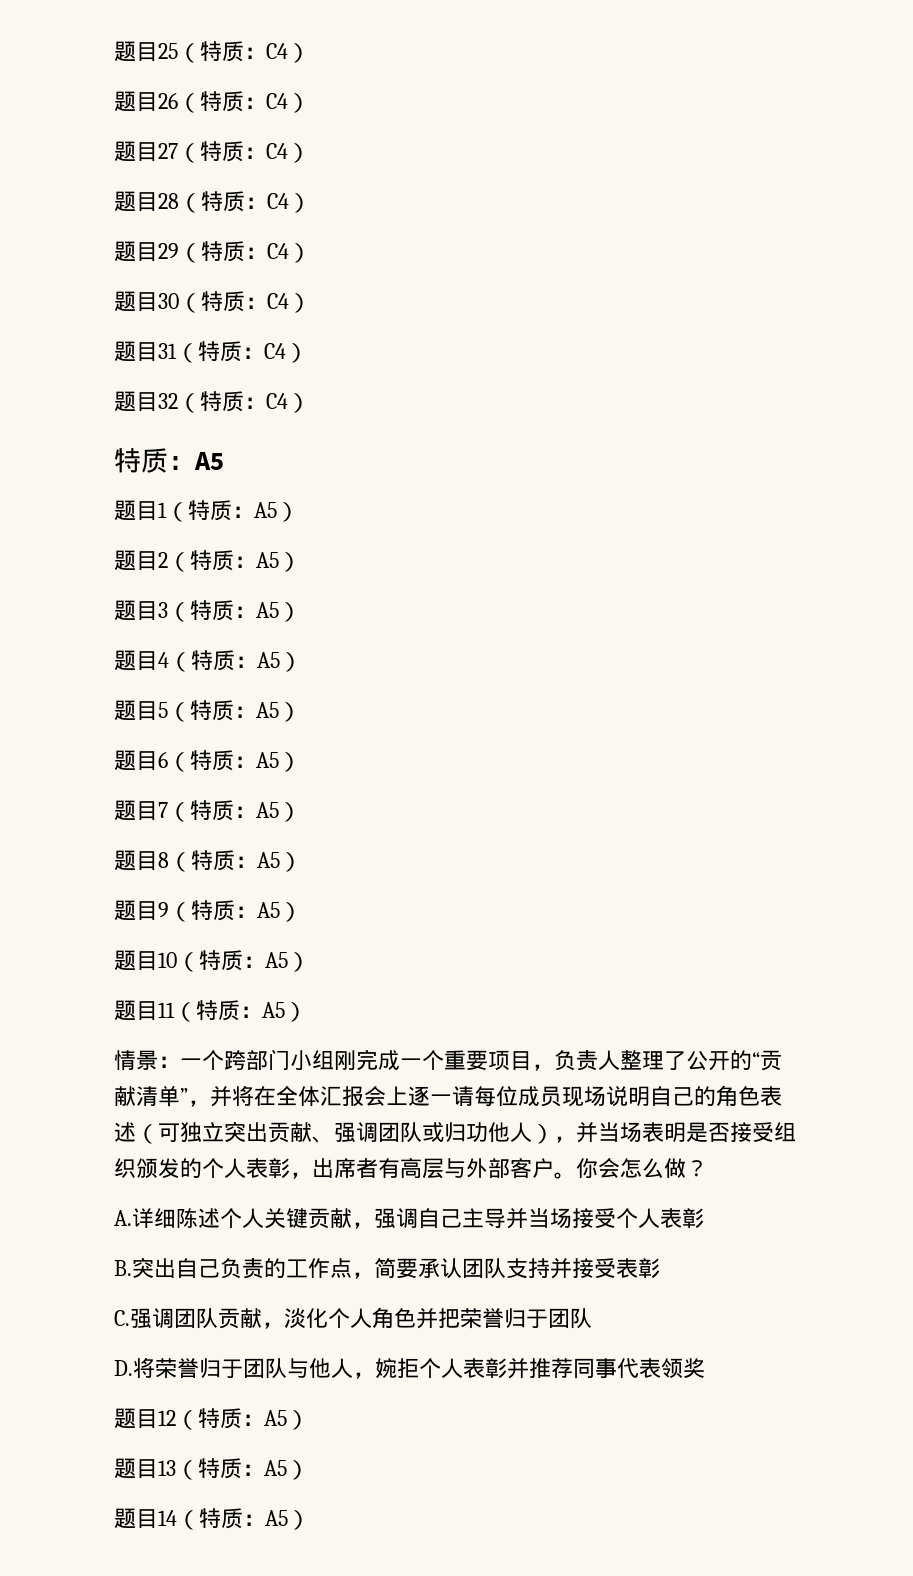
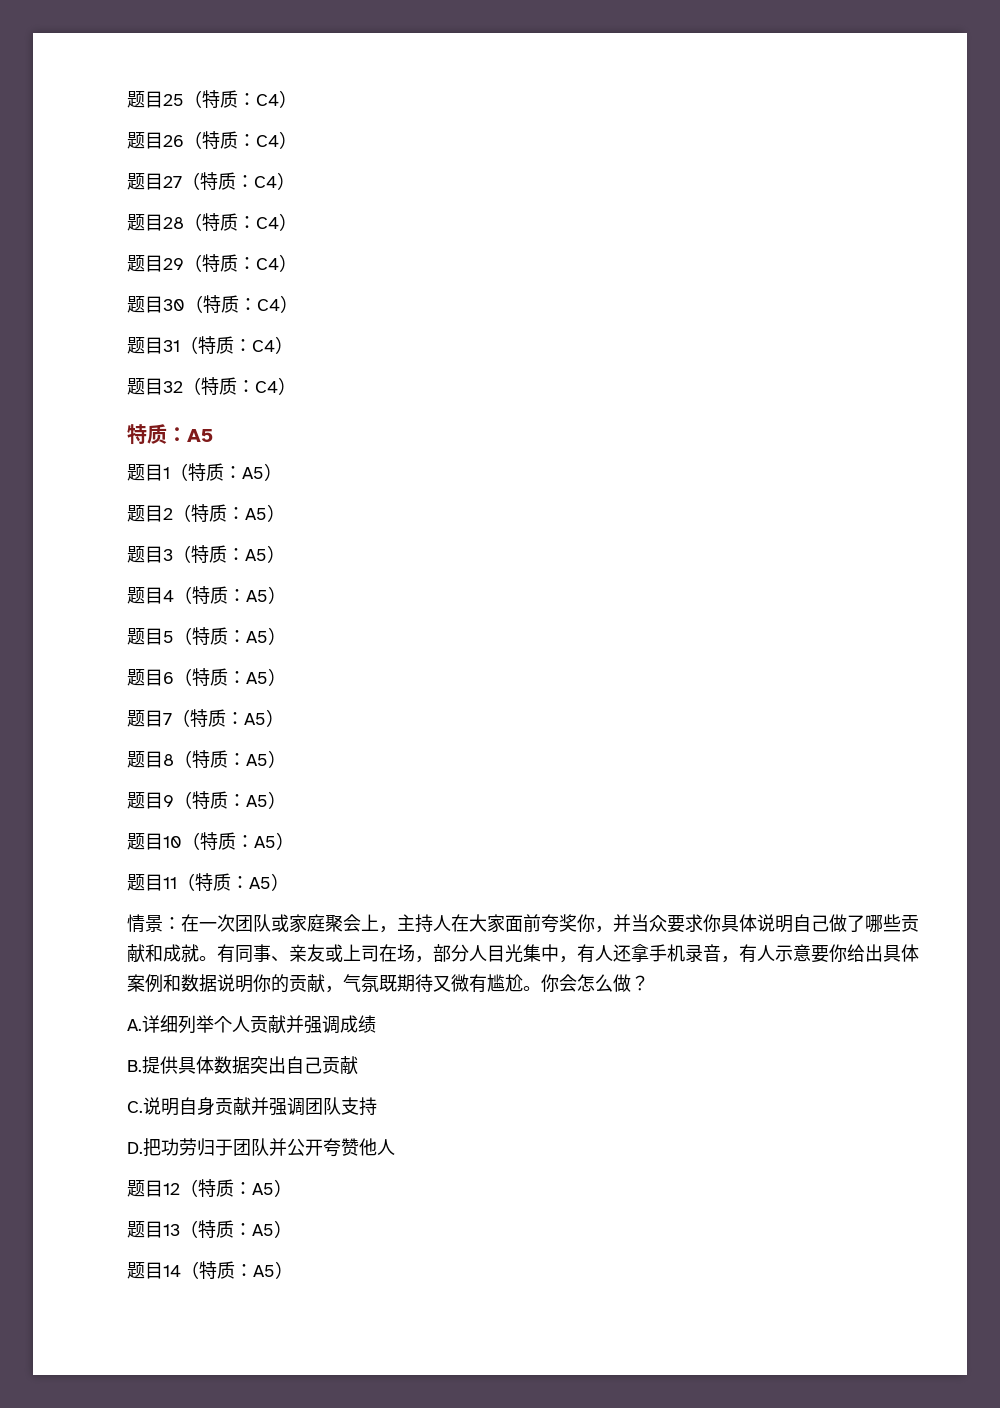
- 情景：一个跨部门小组刚完成一个重要项目，负责人整理了公开的“贡献清单”，并将在全体汇报会上逐一请每位成员现场说明自己的角色表述（可独立突出贡献、强调团队或归功他人），并当场表明是否接受组织颁发的个人表彰，出席者有高层与外部客户。
+ 情景：在一次团队或家庭聚会上，主持人在大家面前夸奖你，并当众要求你具体说明自己做了哪些贡献和成就。有同事、亲友或上司在场，部分人目光集中，有人还拿手机录音，有人示意要你给出具体案例和数据说明你的贡献，气氛既期待又微有尴尬。
- A.详细陈述个人关键贡献，强调自己主导并当场接受个人表彰
- B.突出自己负责的工作点，简要承认团队支持并接受表彰
- C.强调团队贡献，淡化个人角色并把荣誉归于团队
- D.将荣誉归于团队与他人，婉拒个人表彰并推荐同事代表领奖
+ A.详细列举个人贡献并强调成绩
+ B.提供具体数据突出自己贡献
+ C.说明自身贡献并强调团队支持
+ D.把功劳归于团队并公开夸赞他人

